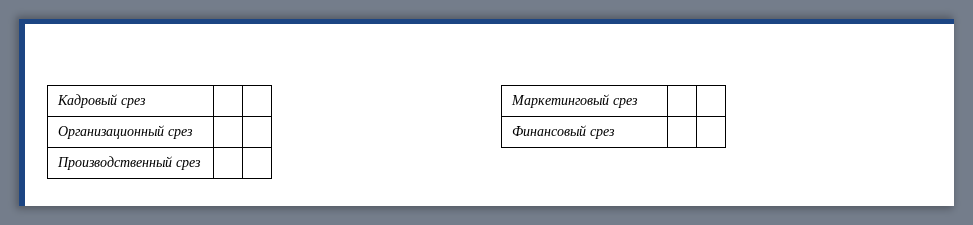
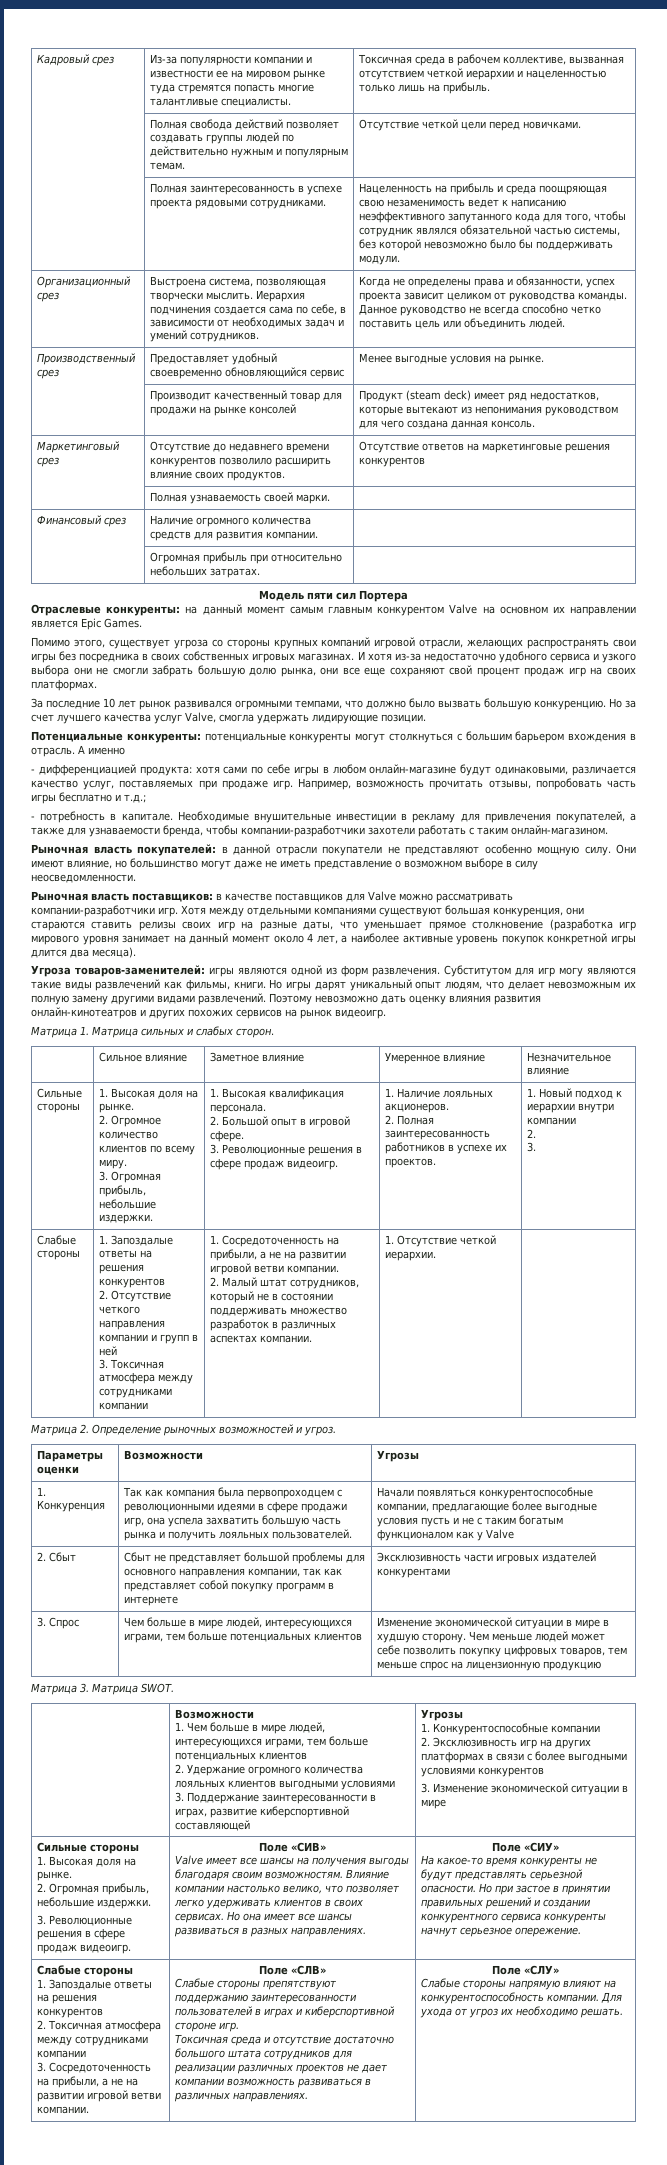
- Кадровый срез | |
- Организационный срез | |
- Производственный срез | |
- Маркетинговый срез | |
- Финансовый срез | |
+ Кадровый срез | Из-за популярности компании и известности ее на мировом рынке туда стремятся попасть многие талантливые специалисты. | Токсичная среда в рабочем коллективе, вызванная отсутствием четкой иерархии и нацеленностью только лишь на прибыль.
+ | Полная свобода действий позволяет создавать группы людей по действительно нужным и популярным темам. | Отсутствие четкой цели перед новичками.
+ | Полная заинтересованность в успехе проекта рядовыми сотрудниками. | Нацеленность на прибыль и среда поощряющая свою незаменимость ведет к написанию неэффективного запутанного кода для того, чтобы сотрудник являлся обязательной частью системы, без которой невозможно было бы поддерживать модули.
+ Организационный срез | Выстроена система, позволяющая творчески мыслить. Иерархия подчинения создается сама по себе, в зависимости от необходимых задач и умений сотрудников. | Когда не определены права и обязанности, успех проекта зависит целиком от руководства команды. Данное руководство не всегда способно четко поставить цель или объединить людей.
+ Производственный срез | Предоставляет удобный своевременно обновляющийся сервис | Менее выгодные условия на рынке.
+ | Производит качественный товар для продажи на рынке консолей | Продукт (steam deck) имеет ряд недостатков, которые вытекают из непонимания руководством для чего создана данная консоль.
+ Маркетинговый срез | Отсутствие до недавнего времени конкурентов позволило расширить влияние своих продуктов. | Отсутствие ответов на маркетинговые решения конкурентов
+ | Полная узнаваемость своей марки. |
+ Финансовый срез | Наличие огромного количества средств для развития компании. |
+ | Огромная прибыль при относительно небольших затратах. |
+ Модель пяти сил Портера
+ Отраслевые конкуренты: на данный момент самым главным конкурентом Valve на основном их направлении является Epic Games.
+ Помимо этого, существует угроза со стороны крупных компаний игровой отрасли, желающих распространять свои игры без посредника в своих собственных игровых магазинах. И хотя из-за недостаточно удобного сервиса и узкого выбора они не смогли забрать большую долю рынка, они все еще сохраняют свой процент продаж игр на своих платформах.
+ За последние 10 лет рынок развивался огромными темпами, что должно было вызвать большую конкуренцию. Но за счет лучшего качества услуг Valve, смогла удержать лидирующие позиции.
+ Потенциальные конкуренты: потенциальные конкуренты могут столкнуться с большим барьером вхождения в отрасль. А именно
+ - дифференциацией продукта: хотя сами по себе игры в любом онлайн-магазине будут одинаковыми, различается качество услуг, поставляемых при продаже игр. Например, возможность прочитать отзывы, попробовать часть игры бесплатно и т.д.;
+ - потребность в капитале. Необходимые внушительные инвестиции в рекламу для привлечения покупателей, а также для узнаваемости бренда, чтобы компании-разработчики захотели работать с таким онлайн-магазином.
+ Рыночная власть покупателей: в данной отрасли покупатели не представляют особенно мощную силу. Они имеют влияние, но большинство могут даже не иметь представление о возможном выборе в силу неосведомленности.
+ Рыночная власть поставщиков: в качестве поставщиков для Valve можно рассматривать компании-разработчики игр. Хотя между отдельными компаниями существуют большая конкуренция, они стараются ставить релизы своих игр на разные даты, что уменьшает прямое столкновение (разработка игр мирового уровня занимает на данный момент около 4 лет, а наиболее активные уровень покупок конкретной игры длится два месяца).
+ Угроза товаров-заменителей: игры являются одной из форм развлечения. Субститутом для игр могу являются такие виды развлечений как фильмы, книги. Но игры дарят уникальный опыт людям, что делает невозможным их полную замену другими видами развлечений. Поэтому невозможно дать оценку влияния развития онлайн-кинотеатров и других похожих сервисов на рынок видеоигр.
+ Матрица 1. Матрица сильных и слабых сторон.
+ | Сильное влияние | Заметное влияние | Умеренное влияние | Незначительное влияние
+ Сильные стороны | 1. Высокая доля на рынке.
+ 2. Огромное количество клиентов по всему миру.
+ 3. Огромная прибыль, небольшие издержки. | 1. Высокая квалификация персонала.
+ 2. Большой опыт в игровой сфере.
+ 3. Революционные решения в сфере продаж видеоигр. | 1. Наличие лояльных акционеров.
+ 2. Полная заинтересованность работников в успехе их проектов. | 1. Новый подход к иерархии внутри компании
+ 2.
+ 3.
+ Слабые стороны | 1. Запоздалые ответы на решения конкурентов
+ 2. Отсутствие четкого направления компании и групп в ней
+ 3. Токсичная атмосфера между сотрудниками компании | 1. Сосредоточенность на прибыли, а не на развитии игровой ветви компании.
+ 2. Малый штат сотрудников, который не в состоянии поддерживать множество разработок в различных аспектах компании. | 1. Отсутствие четкой иерархии. |
+ Матрица 2. Определение рыночных возможностей и угроз.
+ Параметры оценки | Возможности | Угрозы
+ 1. Конкуренция | Так как компания была первопроходцем с революционными идеями в сфере продажи игр, она успела захватить большую часть рынка и получить лояльных пользователей. | Начали появляться конкурентоспособные компании, предлагающие более выгодные условия пусть и не с таким богатым функционалом как у Valve
+ 2. Сбыт | Сбыт не представляет большой проблемы для основного направления компании, так как представляет собой покупку программ в интернете | Эксклюзивность части игровых издателей конкурентами
+ 3. Спрос | Чем больше в мире людей, интересующихся играми, тем больше потенциальных клиентов | Изменение экономической ситуации в мире в худшую сторону. Чем меньше людей может себе позволить покупку цифровых товаров, тем меньше спрос на лицензионную продукцию
+ Матрица 3. Матрица SWOT.
+ | Возможности
+ 1. Чем больше в мире людей, интересующихся играми, тем больше потенциальных клиентов
+ 2. Удержание огромного количества лояльных клиентов выгодными условиями
+ 3. Поддержание заинтересованности в играх, развитие киберспортивной составляющей | Угрозы
+ 1. Конкурентоспособные компании
+ 2. Эксклюзивность игр на других платформах в связи с более выгодными условиями конкурентов
+ 3. Изменение экономической ситуации в мире
+ Сильные стороны
+ 1. Высокая доля на рынке.
+ 2. Огромная прибыль, небольшие издержки.
+ 3. Революционные решения в сфере продаж видеоигр. | Поле «СИВ»
+ Valve имеет все шансы на получения выгоды благодаря своим возможностям. Влияние компании настолько велико, что позволяет легко удерживать клиентов в своих сервисах. Но она имеет все шансы развиваться в разных направлениях. | Поле «СИУ»
+ На какое-то время конкуренты не будут представлять серьезной опасности. Но при застое в принятии правильных решений и создании конкурентного сервиса конкуренты начнут серьезное опережение.
+ Слабые стороны
+ 1. Запоздалые ответы на решения конкурентов
+ 2. Токсичная атмосфера между сотрудниками компании
+ 3. Сосредоточенность на прибыли, а не на развитии игровой ветви компании. | Поле «СЛВ»
+ Слабые стороны препятствуют поддержанию заинтересованности пользователей в играх и киберспортивной стороне игр.
+ Токсичная среда и отсутствие достаточно большого штата сотрудников для реализации различных проектов не дает компании возможность развиваться в различных направлениях. | Поле «СЛУ»
+ Слабые стороны напрямую влияют на конкурентоспособность компании. Для ухода от угроз их необходимо решать.

